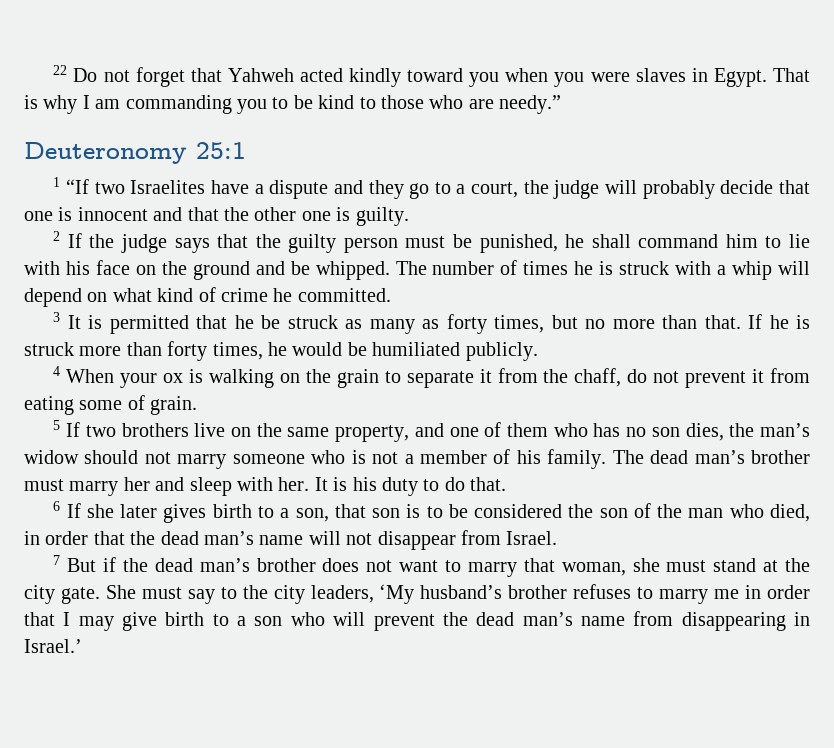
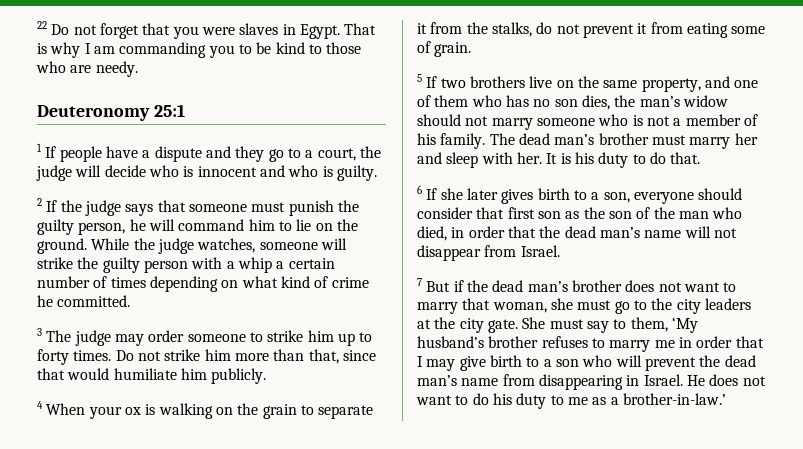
- 22 Do not forget that Yahweh acted kindly toward you when you were slaves in Egypt.
+ 22 Do not forget that you were slaves in Egypt.
- That is why I am commanding you to be kind to those who are needy.”
+ That is why I am commanding you to be kind to those who are needy.
- 1 “If two Israelites have a dispute and they go to a court, the judge will probably decide that one is innocent and that the other one is guilty.
+ 1 If people have a dispute and they go to a court, the judge will decide who is innocent and who is guilty.
- 2 If the judge says that the guilty person must be punished, he shall command him to lie with his face on the ground and be whipped. The number of times he is struck with a whip will depend on what kind of crime he committed.
+ 2 If the judge says that someone must punish the guilty person, he will command him to lie on the ground. While the judge watches, someone will strike the guilty person with a whip a certain number of times depending on what kind of crime he committed.
- 3 It is permitted that he be struck as many as forty times, but no more than that. If he is struck more than forty times, he would be humiliated publicly.
+ 3 The judge may order someone to strike him up to forty times. Do not strike him more than that, since that would humiliate him publicly.
- 4 When your ox is walking on the grain to separate it from the chaff, do not prevent it from eating some of grain.
+ 4 When your ox is walking on the grain to separate it from the stalks, do not prevent it from eating some of grain.
- 6 If she later gives birth to a son, that son is to be considered the son of the man who died, in order that the dead man’s name will not disappear from Israel.
+ 6 If she later gives birth to a son, everyone should consider that first son as the son of the man who died, in order that the dead man’s name will not disappear from Israel.
- 7 But if the dead man’s brother does not want to marry that woman, she must stand at the city gate.
+ 7 But if the dead man’s brother does not want to marry that woman, she must go to the city leaders at the city gate.
- She must say to the city leaders, ‘My husband’s brother refuses to marry me in order that I may give birth to a son who will prevent the dead man’s name from disappearing in Israel.’
+ She must say to them, ‘My husband’s brother refuses to marry me in order that I may give birth to a son who will prevent the dead man’s name from disappearing in Israel. He does not want to do his duty to me as a brother-in-law.’

